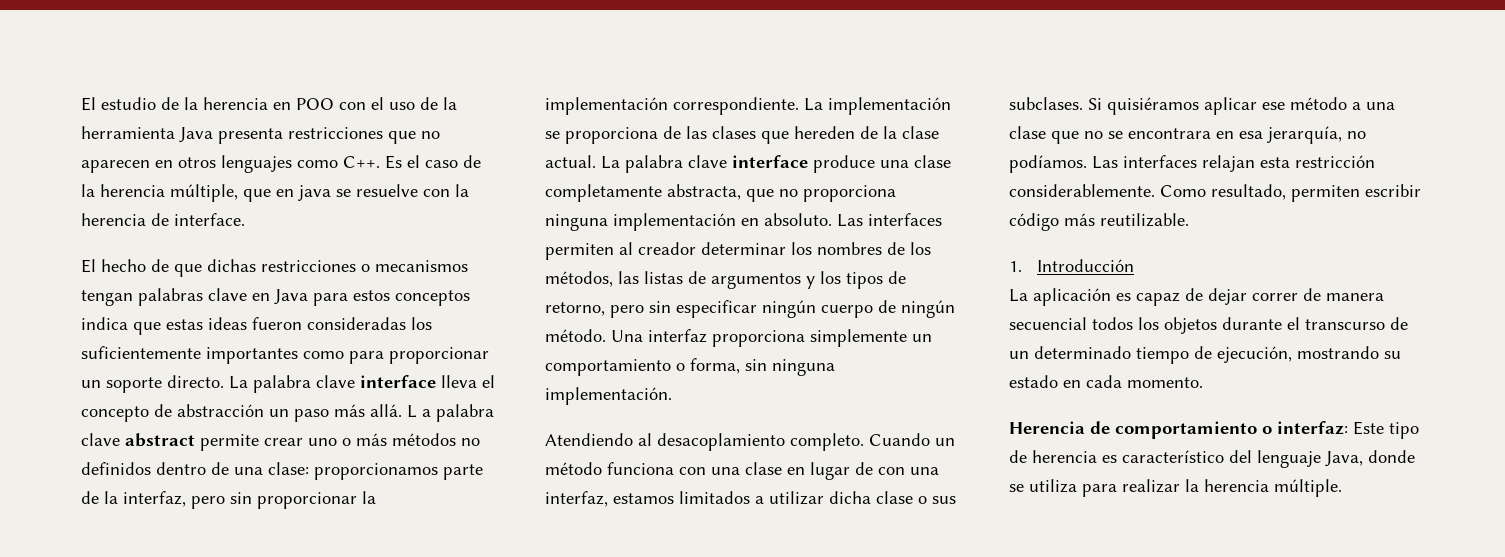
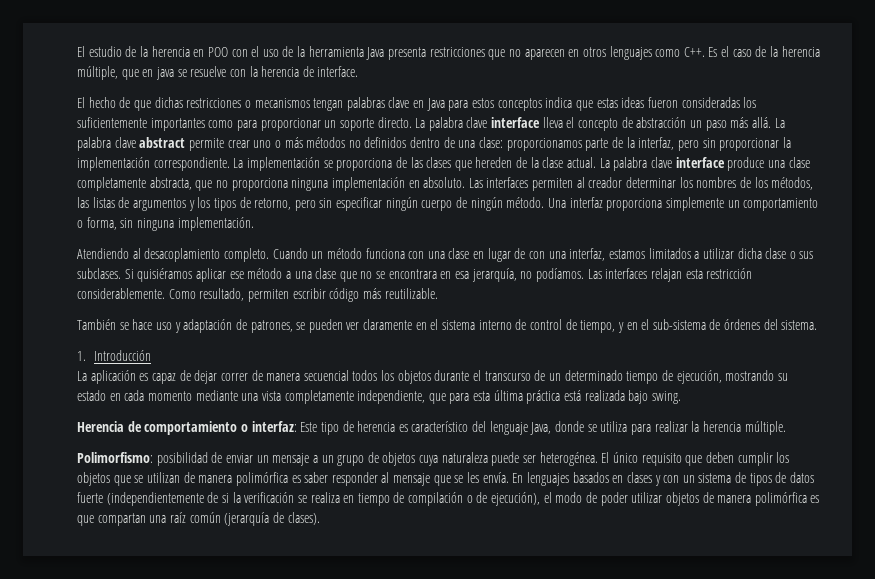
- L a palabra clave abstract permite crear uno o más métodos no definidos dentro de una clase: proporcionamos parte de la interfaz, pero sin proporcionar la implementación correspondiente.
+ La palabra clave abstract permite crear uno o más métodos no definidos dentro de una clase: proporcionamos parte de la interfaz, pero sin proporcionar la implementación correspondiente.
+ También se hace uso y adaptación de patrones, se pueden ver claramente en el sistema interno de control de tiempo, y en el sub-sistema de órdenes del sistema.
- La aplicación es capaz de dejar correr de manera secuencial todos los objetos durante el transcurso de un determinado tiempo de ejecución, mostrando su estado en cada momento.
+ La aplicación es capaz de dejar correr de manera secuencial todos los objetos durante el transcurso de un determinado tiempo de ejecución, mostrando su estado en cada momento mediante una vista completamente independiente, que para esta última práctica está realizada bajo swing.
+ Polimorfismo: posibilidad de enviar un mensaje a un grupo de objetos cuya naturaleza puede ser heterogénea. El único requisito que deben cumplir los objetos que se utilizan de manera polimórfica es saber responder al mensaje que se les envía. En lenguajes basados en clases y con un sistema de tipos de datos fuerte (independientemente de si la verificación se realiza en tiempo de compilación o de ejecución), el modo de poder utilizar objetos de manera polimórfica es que compartan una raíz común (jerarquía de clases).

